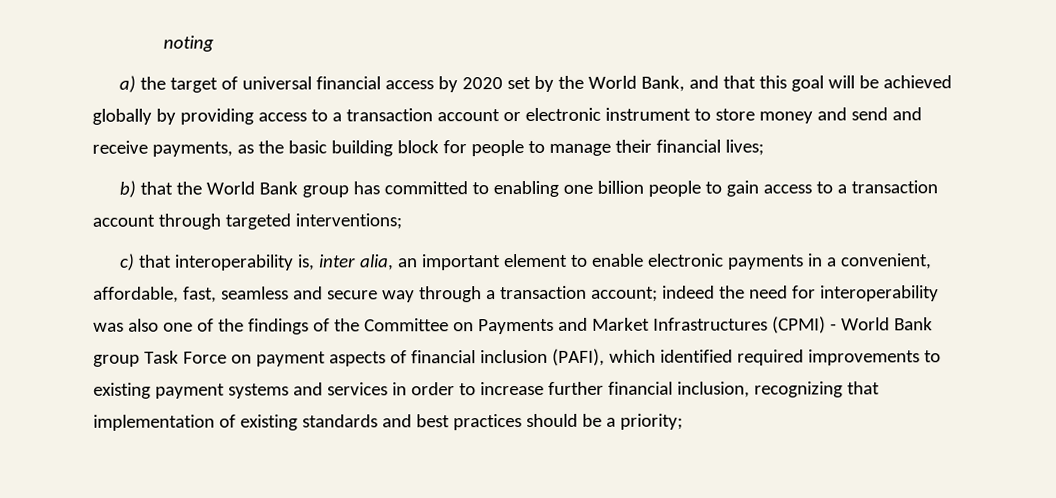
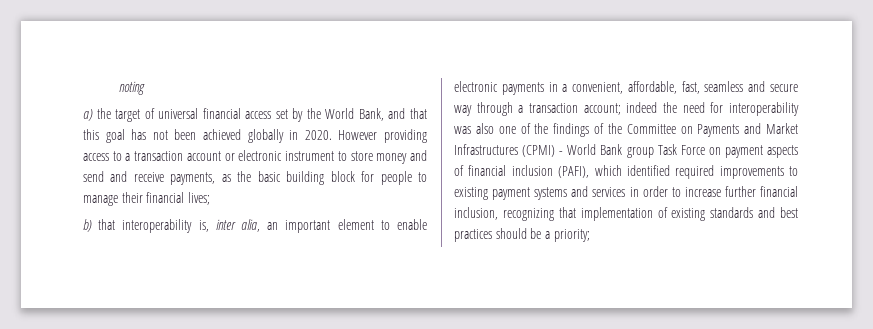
- a) the target of universal financial access by 2020 set by the World Bank, and that this goal will be achieved globally by providing access to a transaction account or electronic instrument to store money and send and receive payments, as the basic building block for people to manage their financial lives;
+ a) the target of universal financial access set by the World Bank, and that this goal has not been achieved globally in 2020. However providing access to a transaction account or electronic instrument to store money and send and receive payments, as the basic building block for people to manage their financial lives;
- b) that the World Bank group has committed to enabling one billion people to gain access to a transaction account through targeted interventions;
- c) that interoperability is, inter alia, an important element to enable electronic payments in a convenient, affordable, fast, seamless and secure way through a transaction account;
+ b) that interoperability is, inter alia, an important element to enable electronic payments in a convenient, affordable, fast, seamless and secure way through a transaction account;

